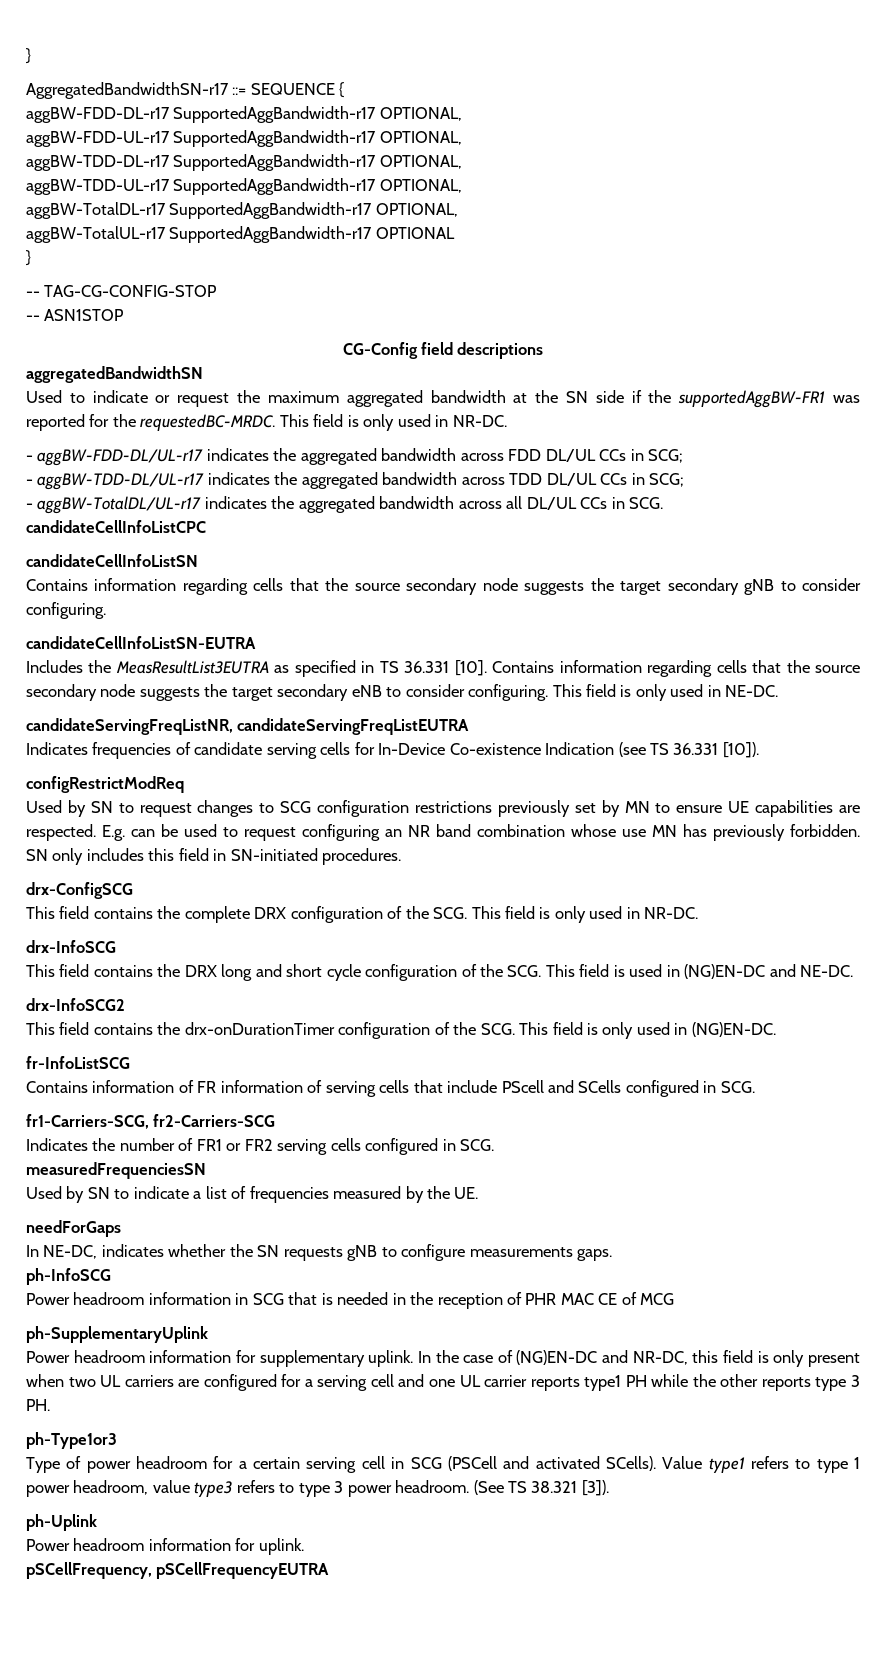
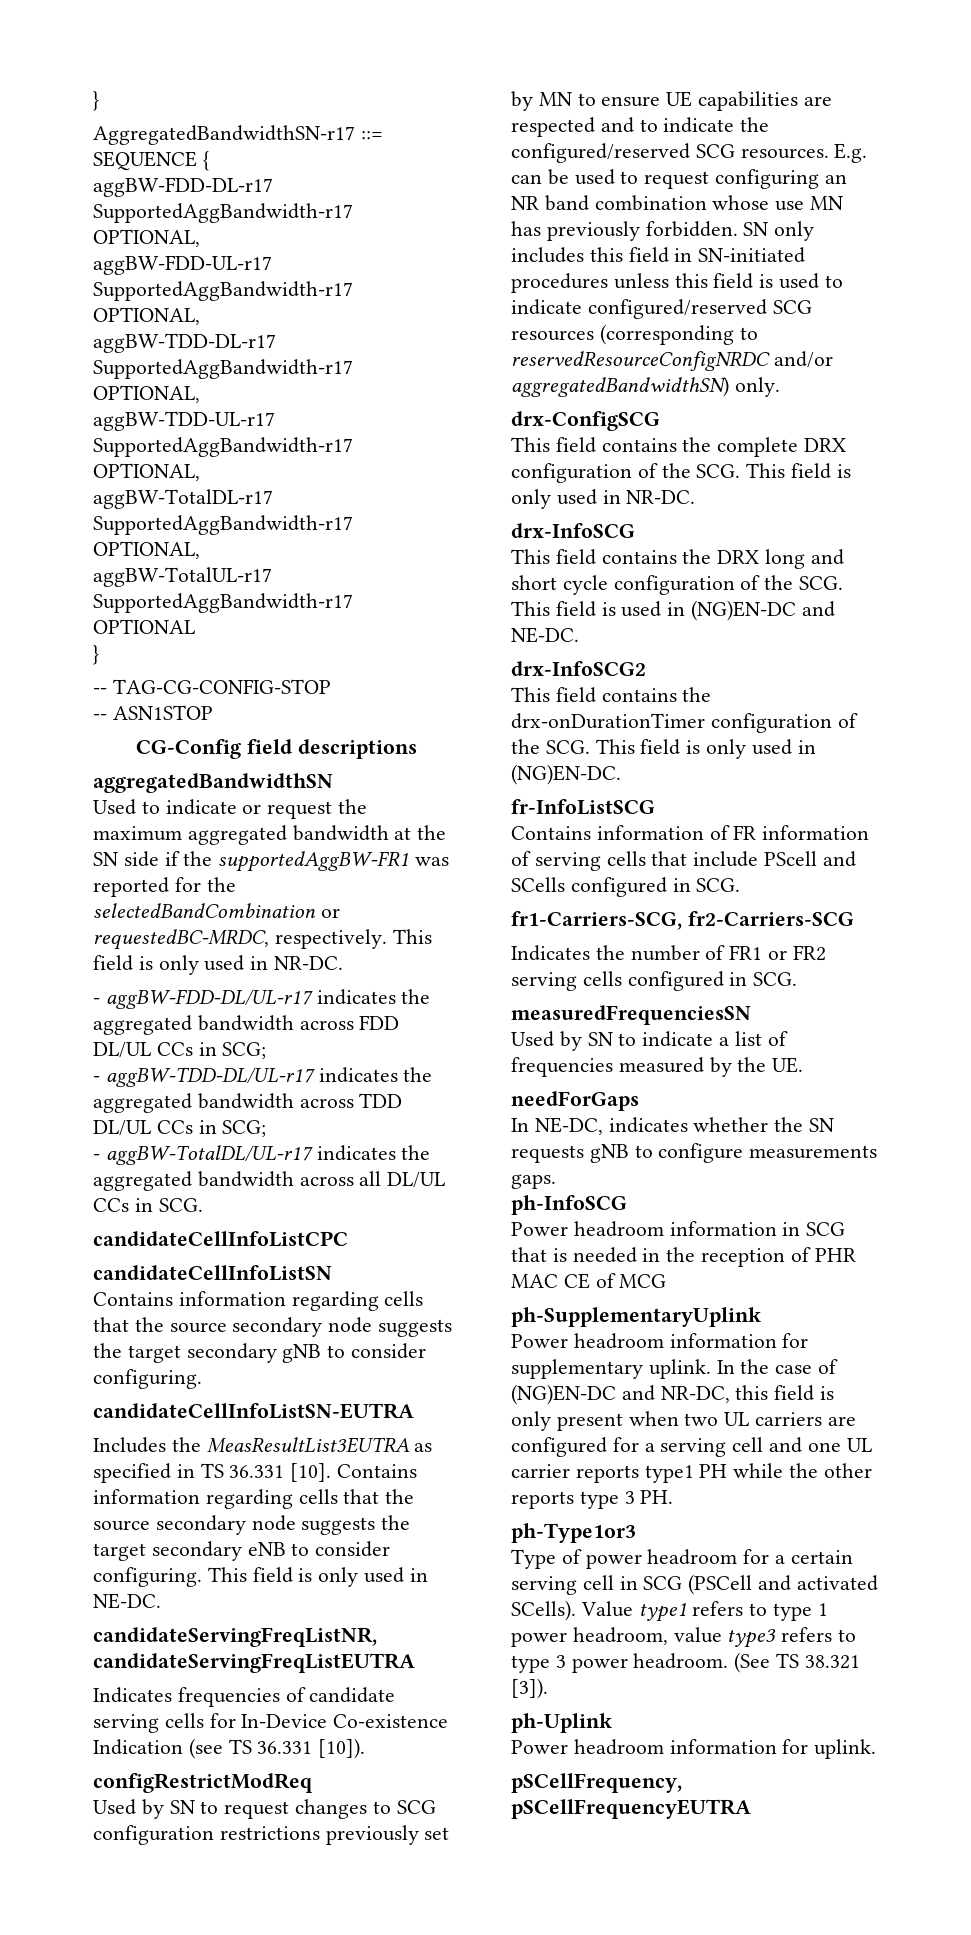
- Used to indicate or request the maximum aggregated bandwidth at the SN side if the supportedAggBW-FR1 was reported for the requestedBC-MRDC.
+ Used to indicate or request the maximum aggregated bandwidth at the SN side if the supportedAggBW-FR1 was reported for the selectedBandCombination or requestedBC-MRDC, respectively.
- Used by SN to request changes to SCG configuration restrictions previously set by MN to ensure UE capabilities are respected.
+ Used by SN to request changes to SCG configuration restrictions previously set by MN to ensure UE capabilities are respected and to indicate the configured/reserved SCG resources.
- SN only includes this field in SN-initiated procedures.
+ SN only includes this field in SN-initiated procedures unless this field is used to indicate configured/reserved SCG resources (corresponding to reservedResourceConfigNRDC and/or aggregatedBandwidthSN) only.

